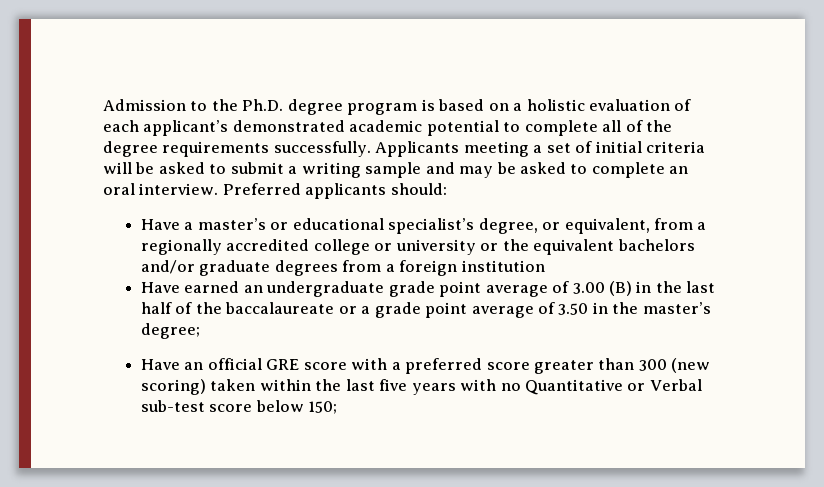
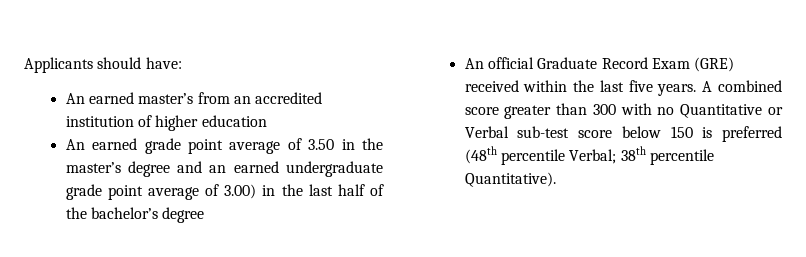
- Admission to the Ph.D. degree program is based on a holistic evaluation of each applicant’s demonstrated academic potential to complete all of the degree requirements successfully. Applicants meeting a set of initial criteria will be asked to submit a writing sample and may be asked to complete an oral interview. Preferred applicants should:
- Have a master’s or educational specialist’s degree, or equivalent, from a regionally accredited college or university or the equivalent bachelors and/or graduate degrees from a foreign institution
- Have earned an undergraduate grade point average of 3.00 (B) in the last half of the baccalaureate or a grade point average of 3.50 in the master’s degree;
- Have an official GRE score with a preferred score greater than 300 (new scoring) taken within the last five years with no Quantitative or Verbal sub-test score below 150;
+ Applicants should have:
+ An earned master’s from an accredited institution of higher education
+ An earned grade point average of 3.50 in the master’s degree and an earned undergraduate grade point average of 3.00) in the last half of the bachelor’s degree
+ An official Graduate Record Exam (GRE) received within the last five years. A combined score greater than 300 with no Quantitative or Verbal sub-test score below 150 is preferred (48th percentile Verbal; 38th percentile Quantitative).

